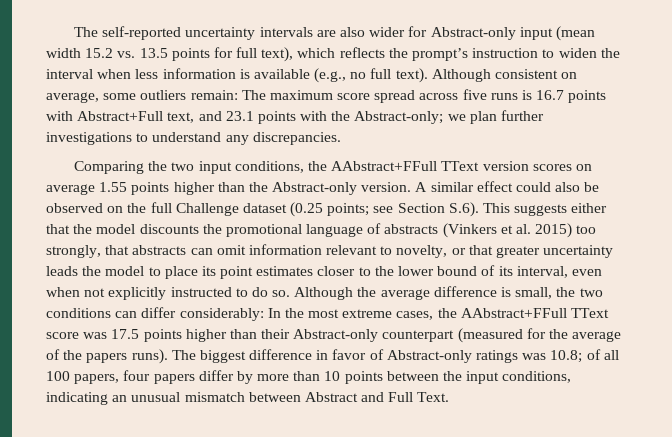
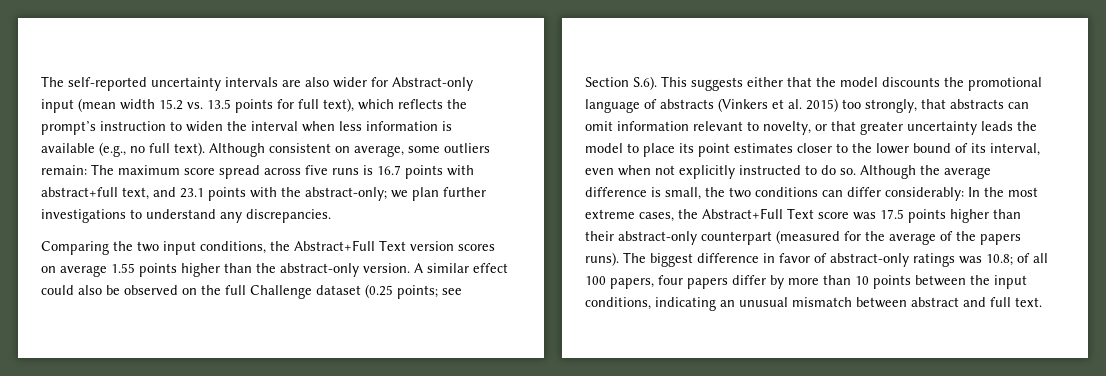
- Although consistent on average, some outliers remain: The maximum score spread across five runs is 16.7 points with Abstract+Full text, and 23.1 points with the Abstract-only; we plan further investigations to understand any discrepancies.
+ Although consistent on average, some outliers remain: The maximum score spread across five runs is 16.7 points with abstract+full text, and 23.1 points with the abstract-only; we plan further investigations to understand any discrepancies.
- Comparing the two input conditions, the AAbstract+FFull TText version scores on average 1.55 points higher than the Abstract-only version.
+ Comparing the two input conditions, the Abstract+Full Text version scores on average 1.55 points higher than the abstract-only version.
- Although the average difference is small, the two conditions can differ considerably: In the most extreme cases, the AAbstract+FFull TText score was 17.5 points higher than their Abstract-only counterpart (measured for the average of the papers runs).
+ Although the average difference is small, the two conditions can differ considerably: In the most extreme cases, the Abstract+Full Text score was 17.5 points higher than their abstract-only counterpart (measured for the average of the papers runs).
- The biggest difference in favor of Abstract-only ratings was 10.8; of all 100 papers, four papers differ by more than 10 points between the input conditions, indicating an unusual mismatch between Abstract and Full Text.
+ The biggest difference in favor of abstract-only ratings was 10.8; of all 100 papers, four papers differ by more than 10 points between the input conditions, indicating an unusual mismatch between abstract and full text.

